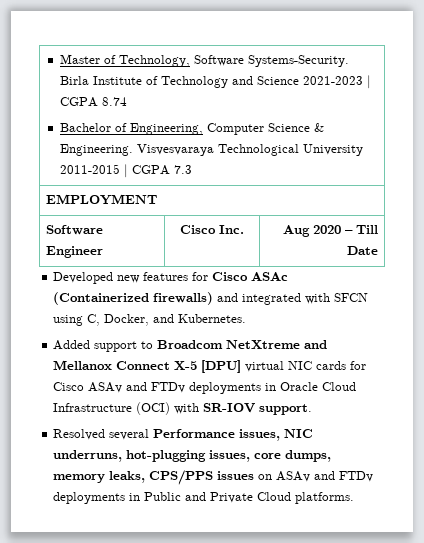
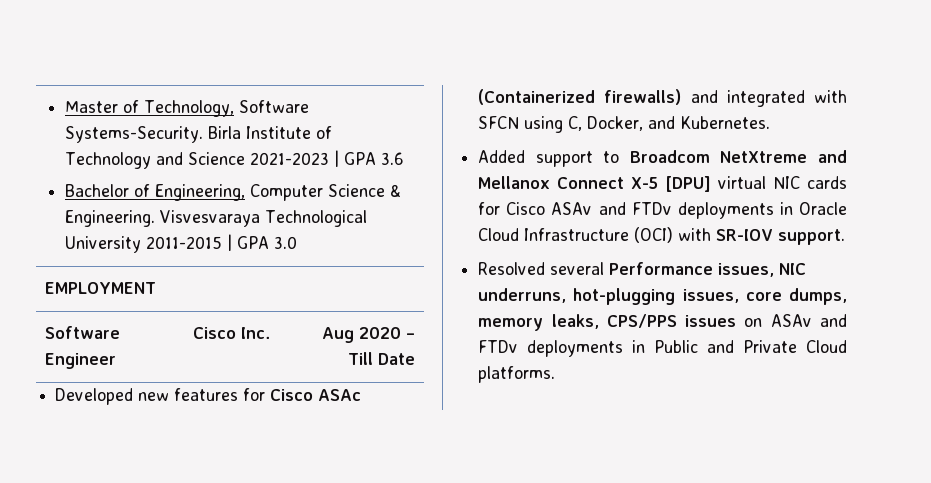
- Master of Technology, Software Systems-Security. Birla Institute of Technology and Science 2021-2023 | CGPA 8.74
- Bachelor of Engineering, Computer Science & Engineering. Visvesvaraya Technological University 2011-2015 | CGPA 7.3
+ Master of Technology, Software Systems-Security. Birla Institute of Technology and Science 2021-2023 | GPA 3.6
+ Bachelor of Engineering, Computer Science & Engineering. Visvesvaraya Technological University 2011-2015 | GPA 3.0

